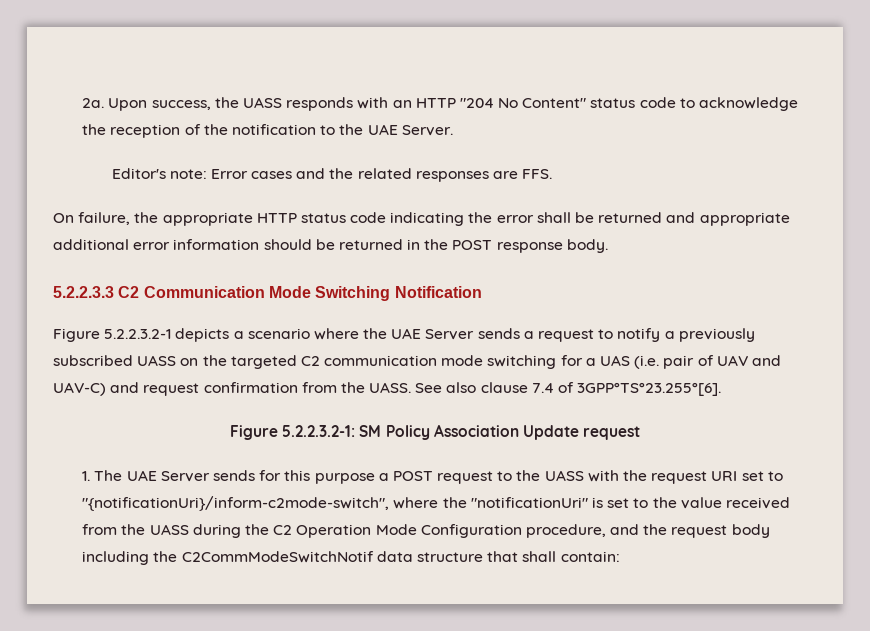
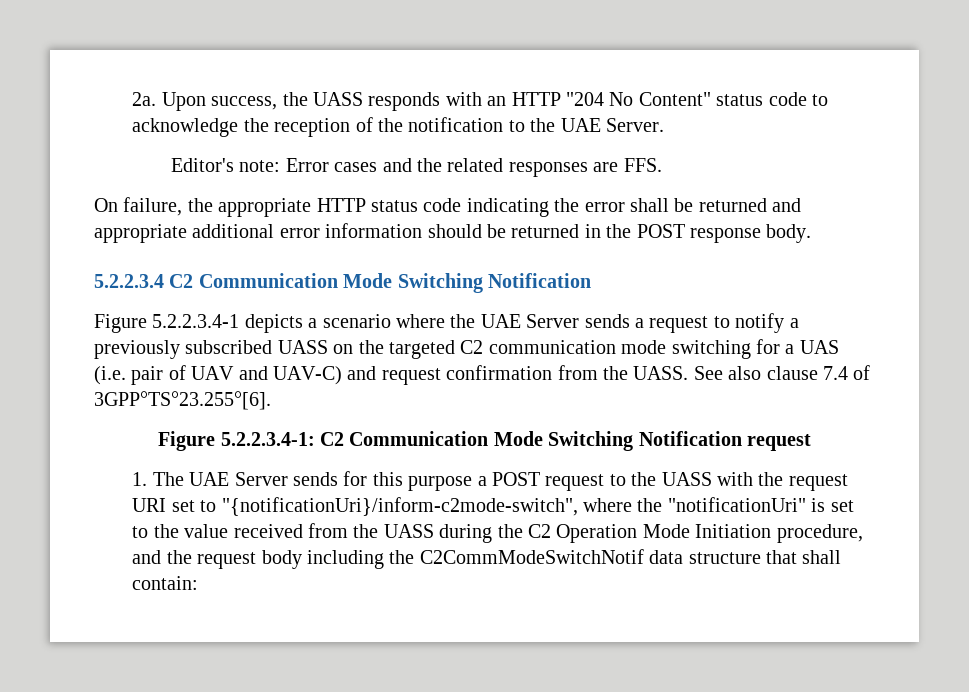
- 5.2.2.3.3 C2 Communication Mode Switching Notification
+ 5.2.2.3.4 C2 Communication Mode Switching Notification
- Figure 5.2.2.3.2-1 depicts a scenario where the UAE Server sends a request to notify a previously subscribed UASS on the targeted C2 communication mode switching for a UAS (i.e. pair of UAV and UAV-C) and request confirmation from the UASS.
+ Figure 5.2.2.3.4-1 depicts a scenario where the UAE Server sends a request to notify a previously subscribed UASS on the targeted C2 communication mode switching for a UAS (i.e. pair of UAV and UAV-C) and request confirmation from the UASS.
- Figure 5.2.2.3.2-1: SM Policy Association Update request
+ Figure 5.2.2.3.4-1: C2 Communication Mode Switching Notification request
- 1. The UAE Server sends for this purpose a POST request to the UASS with the request URI set to "{notificationUri}/inform-c2mode-switch", where the "notificationUri" is set to the value received from the UASS during the C2 Operation Mode Configuration procedure, and the request body including the C2CommModeSwitchNotif data structure that shall contain:
+ 1. The UAE Server sends for this purpose a POST request to the UASS with the request URI set to "{notificationUri}/inform-c2mode-switch", where the "notificationUri" is set to the value received from the UASS during the C2 Operation Mode Initiation procedure, and the request body including the C2CommModeSwitchNotif data structure that shall contain:

